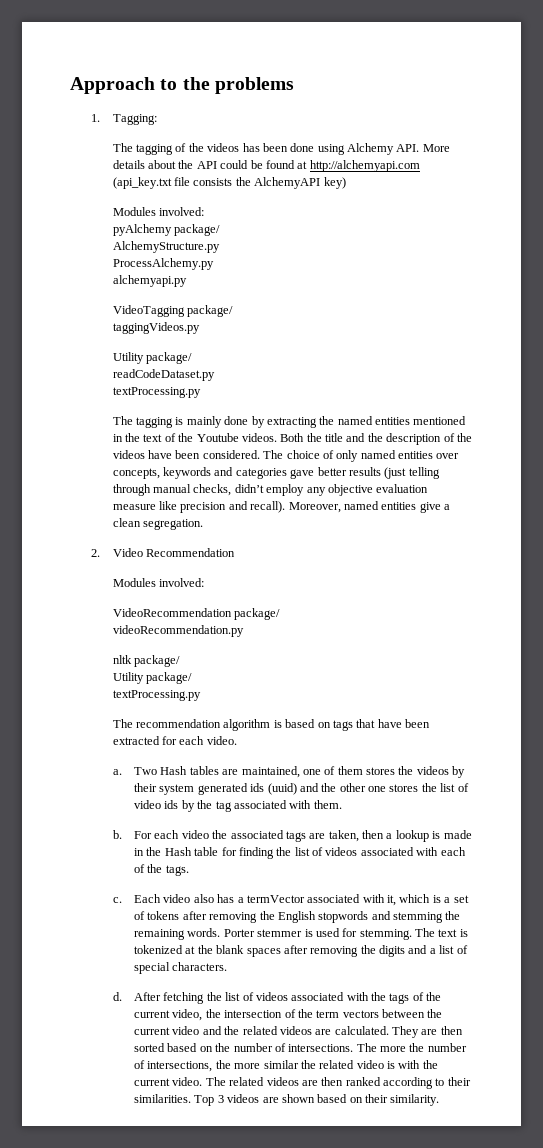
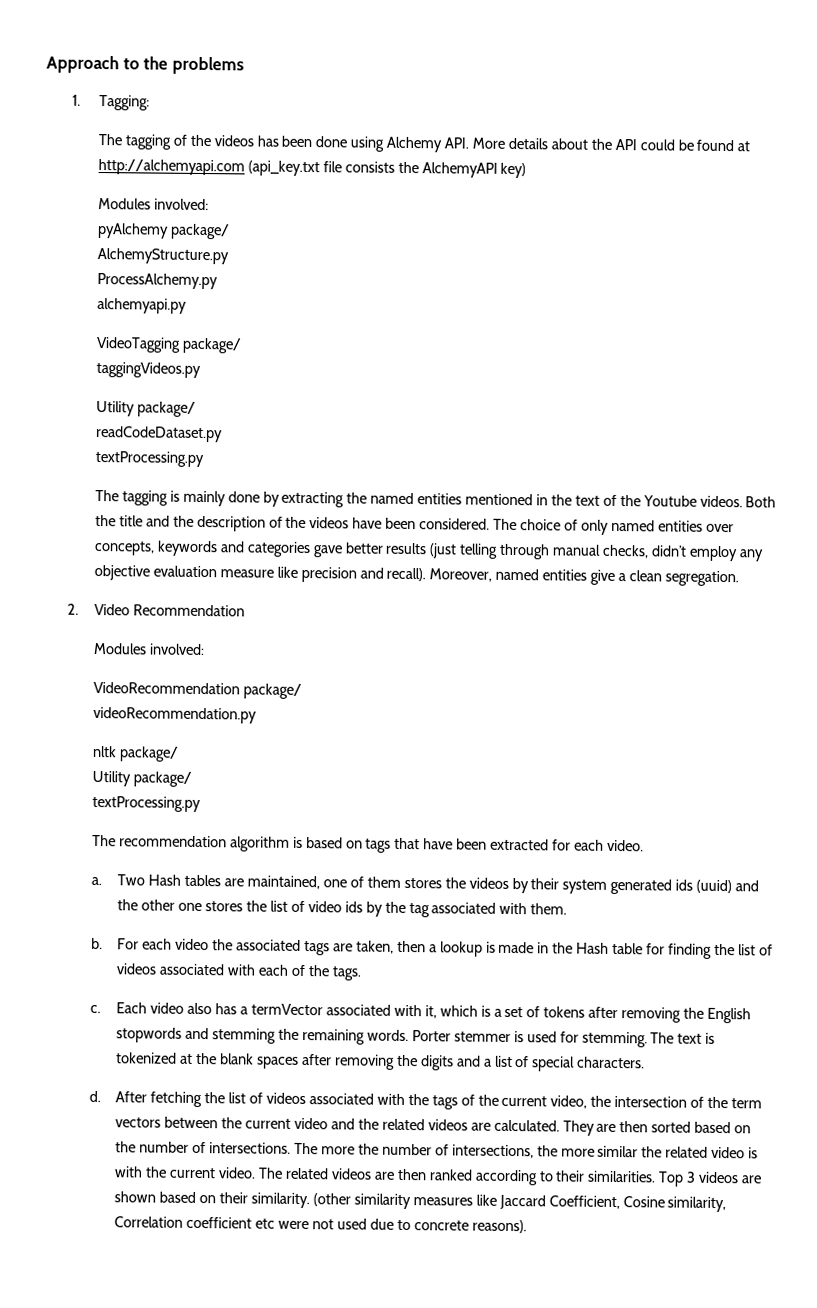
+ (other similarity measures like Jaccard Coefficient, Cosine similarity, Correlation coefficient etc were not used due to concrete reasons).

